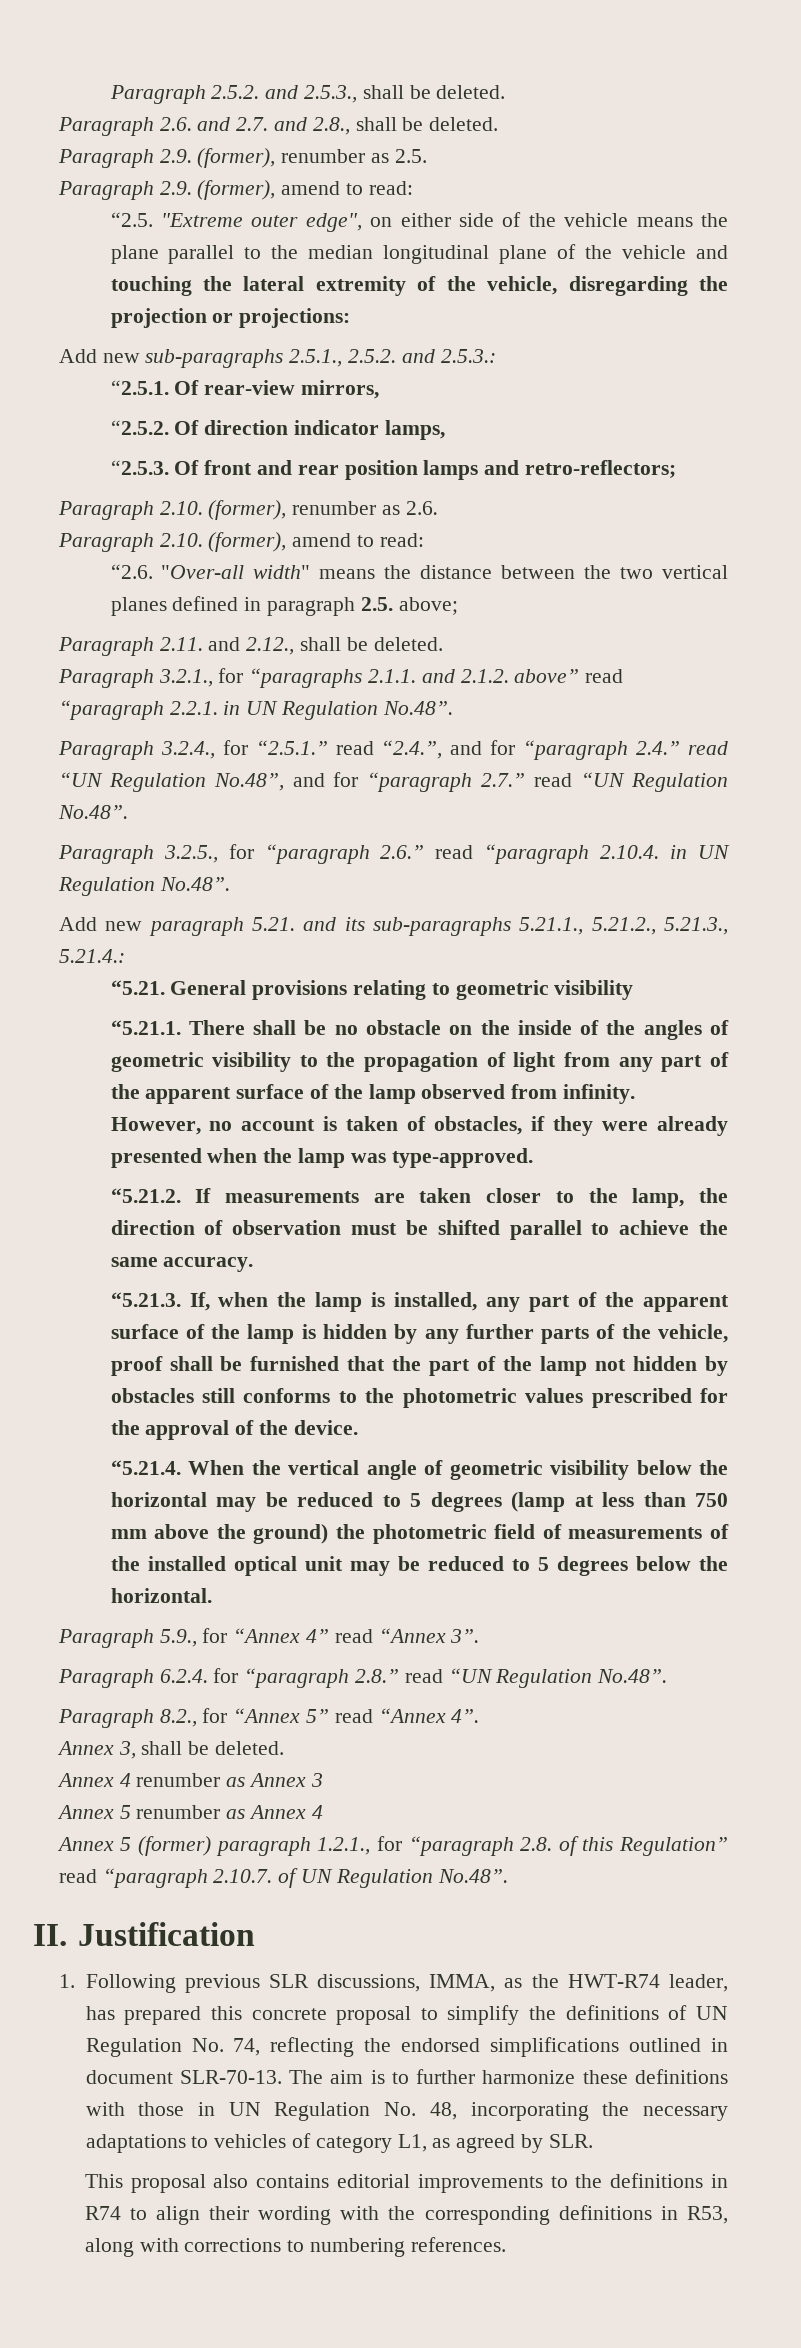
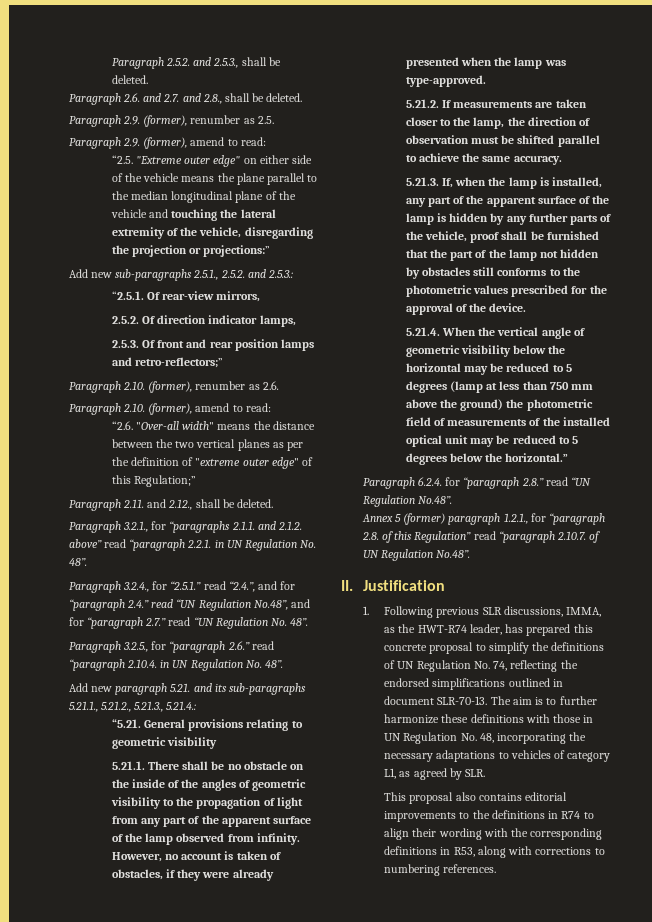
- “2.5. "Extreme outer edge", on either side of the vehicle means the plane parallel to the median longitudinal plane of the vehicle and touching the lateral extremity of the vehicle, disregarding the projection or projections:
+ “2.5. "Extreme outer edge" on either side of the vehicle means the plane parallel to the median longitudinal plane of the vehicle and touching the lateral extremity of the vehicle, disregarding the projection or projections:”
- “2.5.2. Of direction indicator lamps,
+ 2.5.2. Of direction indicator lamps,
- “2.5.3. Of front and rear position lamps and retro-reflectors;
+ 2.5.3. Of front and rear position lamps and retro-reflectors;”
- “2.6. "Over-all width" means the distance between the two vertical planes defined in paragraph 2.5. above;
+ “2.6. "Over-all width" means the distance between the two vertical planes as per the definition of "extreme outer edge" of this Regulation;”
- Paragraph 3.2.1., for “paragraphs 2.1.1. and 2.1.2. above” read “paragraph 2.2.1. in UN Regulation No.48”.
+ Paragraph 3.2.1., for “paragraphs 2.1.1. and 2.1.2. above” read “paragraph 2.2.1. in UN Regulation No. 48”.
- Paragraph 3.2.4., for “2.5.1.” read “2.4.”, and for “paragraph 2.4.” read “UN Regulation No.48”, and for “paragraph 2.7.” read “UN Regulation No.48”.
+ Paragraph 3.2.4., for “2.5.1.” read “2.4.”, and for “paragraph 2.4.” read “UN Regulation No.48”, and for “paragraph 2.7.” read “UN Regulation No. 48”.
- Paragraph 3.2.5., for “paragraph 2.6.” read “paragraph 2.10.4. in UN Regulation No.48”.
+ Paragraph 3.2.5., for “paragraph 2.6.” read “paragraph 2.10.4. in UN Regulation No. 48”.
- “5.21.1. There shall be no obstacle on the inside of the angles of geometric visibility to the propagation of light from any part of the apparent surface of the lamp observed from infinity.
+ 5.21.1. There shall be no obstacle on the inside of the angles of geometric visibility to the propagation of light from any part of the apparent surface of the lamp observed from infinity.
- “5.21.2. If measurements are taken closer to the lamp, the direction of observation must be shifted parallel to achieve the same accuracy.
+ 5.21.2. If measurements are taken closer to the lamp, the direction of observation must be shifted parallel to achieve the same accuracy.
- “5.21.3. If, when the lamp is installed, any part of the apparent surface of the lamp is hidden by any further parts of the vehicle, proof shall be furnished that the part of the lamp not hidden by obstacles still conforms to the photometric values prescribed for the approval of the device.
+ 5.21.3. If, when the lamp is installed, any part of the apparent surface of the lamp is hidden by any further parts of the vehicle, proof shall be furnished that the part of the lamp not hidden by obstacles still conforms to the photometric values prescribed for the approval of the device.
- “5.21.4. When the vertical angle of geometric visibility below the horizontal may be reduced to 5 degrees (lamp at less than 750 mm above the ground) the photometric field of measurements of the installed optical unit may be reduced to 5 degrees below the horizontal.
- Paragraph 5.9., for “Annex 4” read “Annex 3”.
+ 5.21.4. When the vertical angle of geometric visibility below the horizontal may be reduced to 5 degrees (lamp at less than 750 mm above the ground) the photometric field of measurements of the installed optical unit may be reduced to 5 degrees below the horizontal.”
- Paragraph 8.2., for “Annex 5” read “Annex 4”.
- Annex 3, shall be deleted.
- Annex 4 renumber as Annex 3
- Annex 5 renumber as Annex 4

